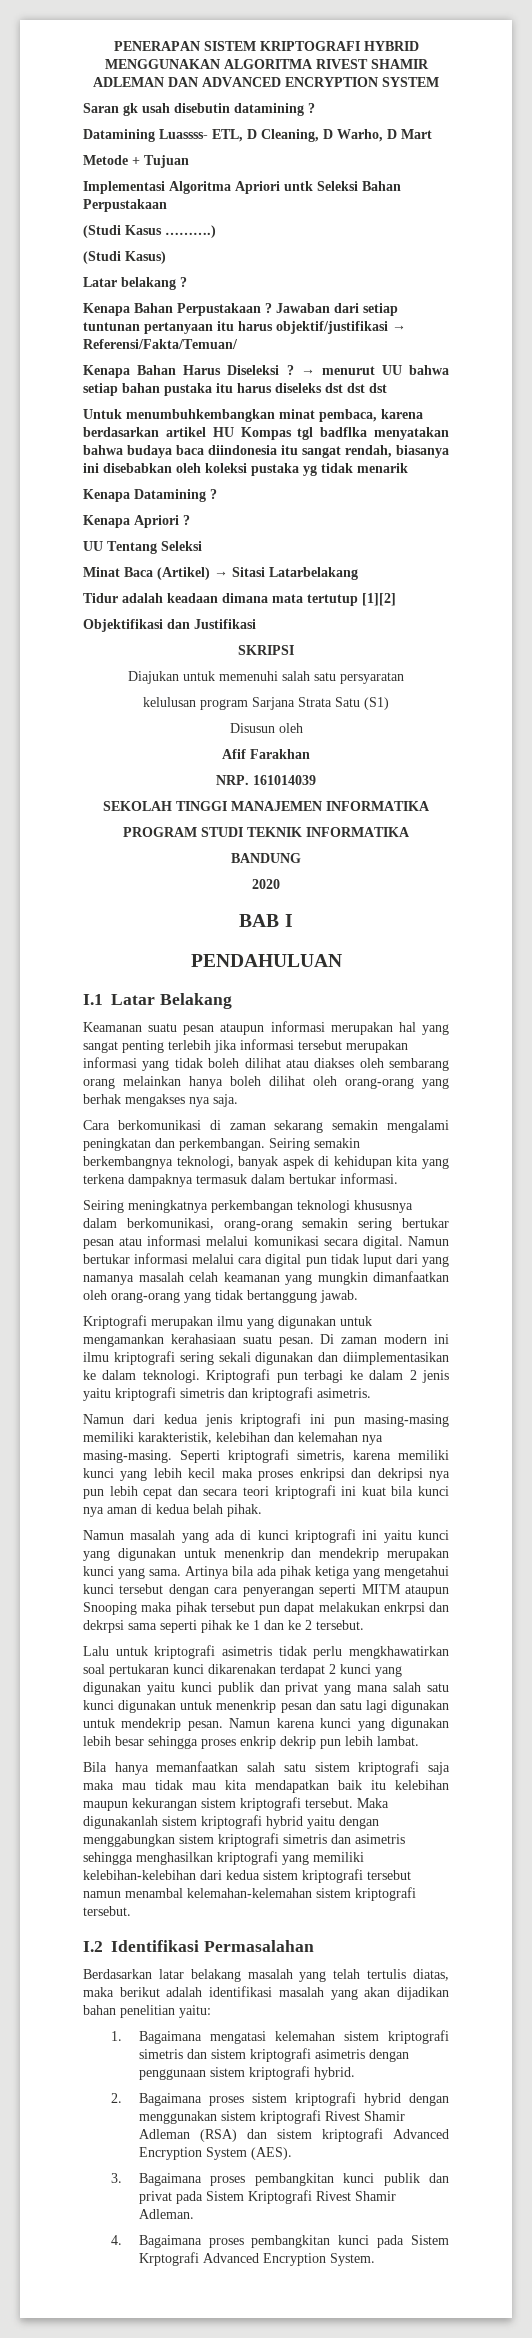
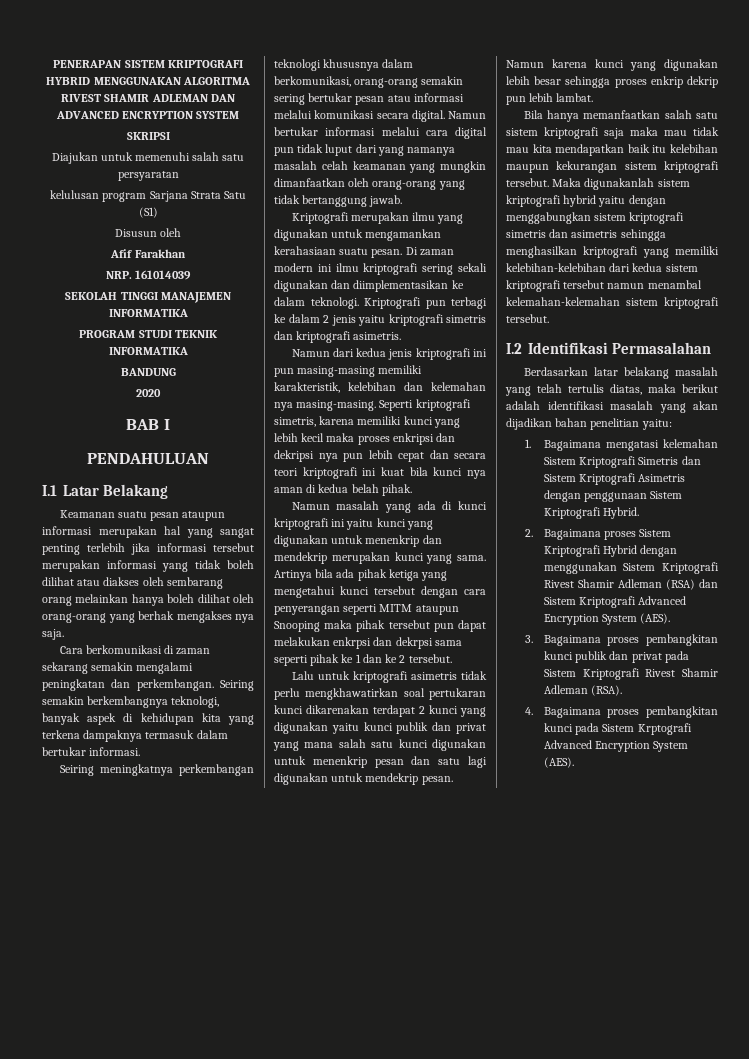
- Saran gk usah disebutin datamining ?
- Datamining Luassss- ETL, D Cleaning, D Warho, D Mart
- Metode + Tujuan
- Implementasi Algoritma Apriori untk Seleksi Bahan Perpustakaan
- (Studi Kasus ……….)
- (Studi Kasus)
- Latar belakang ?
- Kenapa Bahan Perpustakaan ? Jawaban dari setiap tuntunan pertanyaan itu harus objektif/justifikasi → Referensi/Fakta/Temuan/
- Kenapa Bahan Harus Diseleksi ? → menurut UU bahwa setiap bahan pustaka itu harus diseleks dst dst dst
- Untuk menumbuhkembangkan minat pembaca, karena berdasarkan artikel HU Kompas tgl badflka menyatakan bahwa budaya baca diindonesia itu sangat rendah, biasanya ini disebabkan oleh koleksi pustaka yg tidak menarik
- Kenapa Datamining ?
- Kenapa Apriori ?
- UU Tentang Seleksi
- Minat Baca (Artikel) → Sitasi Latarbelakang
- Tidur adalah keadaan dimana mata tertutup [1][2]
- Objektifikasi dan Justifikasi
- 1. Bagaimana mengatasi kelemahan sistem kriptografi simetris dan sistem kriptografi asimetris dengan penggunaan sistem kriptografi hybrid.
- 2. Bagaimana proses sistem kriptografi hybrid dengan menggunakan sistem kriptografi Rivest Shamir Adleman (RSA) dan sistem kriptografi Advanced Encryption System (AES).
+ 1. Bagaimana mengatasi kelemahan Sistem Kriptografi Simetris dan Sistem Kriptografi Asimetris dengan penggunaan Sistem Kriptografi Hybrid.
+ 2. Bagaimana proses Sistem Kriptografi Hybrid dengan menggunakan Sistem Kriptografi Rivest Shamir Adleman (RSA) dan Sistem Kriptografi Advanced Encryption System (AES).
- 3. Bagaimana proses pembangkitan kunci publik dan privat pada Sistem Kriptografi Rivest Shamir Adleman.
+ 3. Bagaimana proses pembangkitan kunci publik dan privat pada Sistem Kriptografi Rivest Shamir Adleman (RSA).
- 4. Bagaimana proses pembangkitan kunci pada Sistem Krptografi Advanced Encryption System.
+ 4. Bagaimana proses pembangkitan kunci pada Sistem Krptografi Advanced Encryption System (AES).

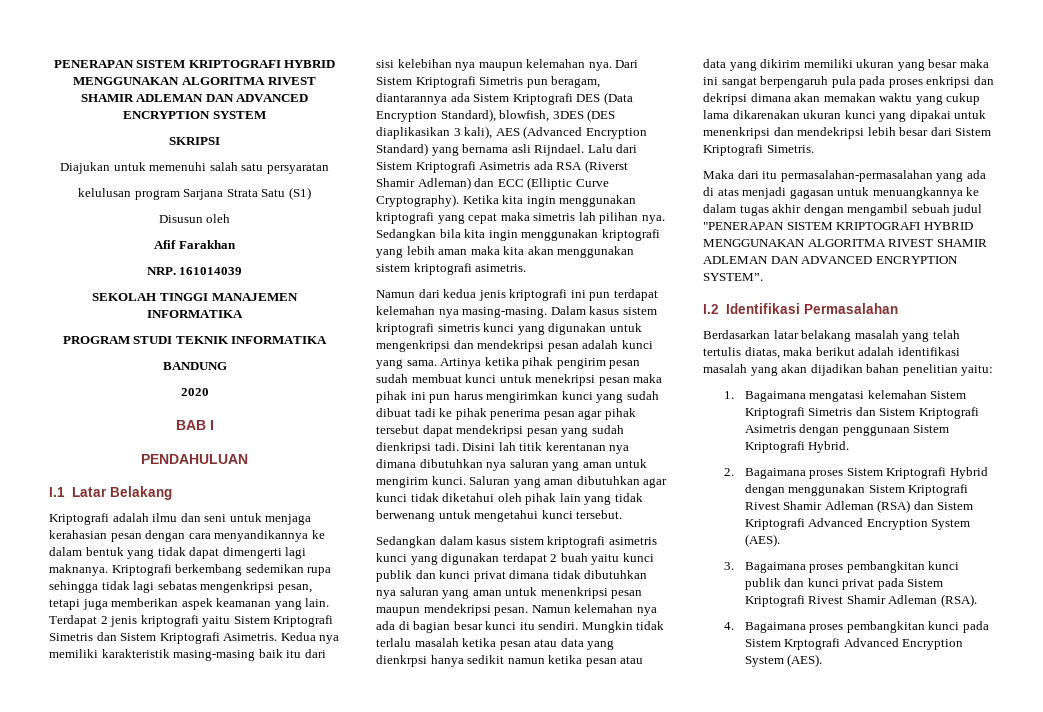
- Keamanan suatu pesan ataupun informasi merupakan hal yang sangat penting terlebih jika informasi tersebut merupakan informasi yang tidak boleh dilihat atau diakses oleh sembarang orang melainkan hanya boleh dilihat oleh orang-orang yang berhak mengakses nya saja.
- Cara berkomunikasi di zaman sekarang semakin mengalami peningkatan dan perkembangan. Seiring semakin berkembangnya teknologi, banyak aspek di kehidupan kita yang terkena dampaknya termasuk dalam bertukar informasi.
- Seiring meningkatnya perkembangan teknologi khususnya dalam berkomunikasi, orang-orang semakin sering bertukar pesan atau informasi melalui komunikasi secara digital. Namun bertukar informasi melalui cara digital pun tidak luput dari yang namanya masalah celah keamanan yang mungkin dimanfaatkan oleh orang-orang yang tidak bertanggung jawab.
- Kriptografi merupakan ilmu yang digunakan untuk mengamankan kerahasiaan suatu pesan. Di zaman modern ini ilmu kriptografi sering sekali digunakan dan diimplementasikan ke dalam teknologi. Kriptografi pun terbagi ke dalam 2 jenis yaitu kriptografi simetris dan kriptografi asimetris.
+ Kriptografi adalah ilmu dan seni untuk menjaga kerahasian pesan dengan cara menyandikannya ke dalam bentuk yang tidak dapat dimengerti lagi maknanya. Kriptografi berkembang sedemikan rupa sehingga tidak lagi sebatas mengenkripsi pesan, tetapi juga memberikan aspek keamanan yang lain. Terdapat 2 jenis kriptografi yaitu Sistem Kriptografi Simetris dan Sistem Kriptografi Asimetris. Kedua nya memiliki karakteristik masing-masing baik itu dari sisi kelebihan nya maupun kelemahan nya. Dari Sistem Kriptografi Simetris pun beragam, diantarannya ada Sistem Kriptografi DES (Data Encryption Standard), blowfish, 3DES (DES diaplikasikan 3 kali), AES (Advanced Encryption Standard) yang bernama asli Rijndael. Lalu dari Sistem Kriptografi Asimetris ada RSA (Riverst Shamir Adleman) dan ECC (Elliptic Curve Cryptography). Ketika kita ingin menggunakan kriptografi yang cepat maka simetris lah pilihan nya. Sedangkan bila kita ingin menggunakan kriptografi yang lebih aman maka kita akan menggunakan sistem kriptografi asimetris.
- Namun dari kedua jenis kriptografi ini pun masing-masing memiliki karakteristik, kelebihan dan kelemahan nya masing-masing. Seperti kriptografi simetris, karena memiliki kunci yang lebih kecil maka proses enkripsi dan dekripsi nya pun lebih cepat dan secara teori kriptografi ini kuat bila kunci nya aman di kedua belah pihak.
- Namun masalah yang ada di kunci kriptografi ini yaitu kunci yang digunakan untuk menenkrip dan mendekrip merupakan kunci yang sama. Artinya bila ada pihak ketiga yang mengetahui kunci tersebut dengan cara penyerangan seperti MITM ataupun Snooping maka pihak tersebut pun dapat melakukan enkrpsi dan dekrpsi sama seperti pihak ke 1 dan ke 2 tersebut.
- Lalu untuk kriptografi asimetris tidak perlu mengkhawatirkan soal pertukaran kunci dikarenakan terdapat 2 kunci yang digunakan yaitu kunci publik dan privat yang mana salah satu kunci digunakan untuk menenkrip pesan dan satu lagi digunakan untuk mendekrip pesan. Namun karena kunci yang digunakan lebih besar sehingga proses enkrip dekrip pun lebih lambat.
- Bila hanya memanfaatkan salah satu sistem kriptografi saja maka mau tidak mau kita mendapatkan baik itu kelebihan maupun kekurangan sistem kriptografi tersebut. Maka digunakanlah sistem kriptografi hybrid yaitu dengan menggabungkan sistem kriptografi simetris dan asimetris sehingga menghasilkan kriptografi yang memiliki kelebihan-kelebihan dari kedua sistem kriptografi tersebut namun menambal kelemahan-kelemahan sistem kriptografi tersebut.
+ Namun dari kedua jenis kriptografi ini pun terdapat kelemahan nya masing-masing. Dalam kasus sistem kriptografi simetris kunci yang digunakan untuk mengenkripsi dan mendekripsi pesan adalah kunci yang sama. Artinya ketika pihak pengirim pesan sudah membuat kunci untuk menekripsi pesan maka pihak ini pun harus mengirimkan kunci yang sudah dibuat tadi ke pihak penerima pesan agar pihak tersebut dapat mendekripsi pesan yang sudah dienkripsi tadi. Disini lah titik kerentanan nya dimana dibutuhkan nya saluran yang aman untuk mengirim kunci. Saluran yang aman dibutuhkan agar kunci tidak diketahui oleh pihak lain yang tidak berwenang untuk mengetahui kunci tersebut.
+ Sedangkan dalam kasus sistem kriptografi asimetris kunci yang digunakan terdapat 2 buah yaitu kunci publik dan kunci privat dimana tidak dibutuhkan nya saluran yang aman untuk menenkripsi pesan maupun mendekripsi pesan. Namun kelemahan nya ada di bagian besar kunci itu sendiri. Mungkin tidak terlalu masalah ketika pesan atau data yang dienkrpsi hanya sedikit namun ketika pesan atau data yang dikirim memiliki ukuran yang besar maka ini sangat berpengaruh pula pada proses enkripsi dan dekripsi dimana akan memakan waktu yang cukup lama dikarenakan ukuran kunci yang dipakai untuk menenkripsi dan mendekripsi lebih besar dari Sistem Kriptografi Simetris.
+ Maka dari itu permasalahan-permasalahan yang ada di atas menjadi gagasan untuk menuangkannya ke dalam tugas akhir dengan mengambil sebuah judul "PENERAPAN SISTEM KRIPTOGRAFI HYBRID MENGGUNAKAN ALGORITMA RIVEST SHAMIR ADLEMAN DAN ADVANCED ENCRYPTION SYSTEM”.
- 3. Bagaimana proses pembangkitan kunci publik dan privat pada Sistem Kriptografi Rivest Shamir Adleman (RSA).
+ 3. Bagaimana proses pembangkitan kunci publik dan kunci privat pada Sistem Kriptografi Rivest Shamir Adleman (RSA).

